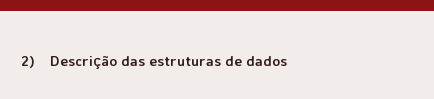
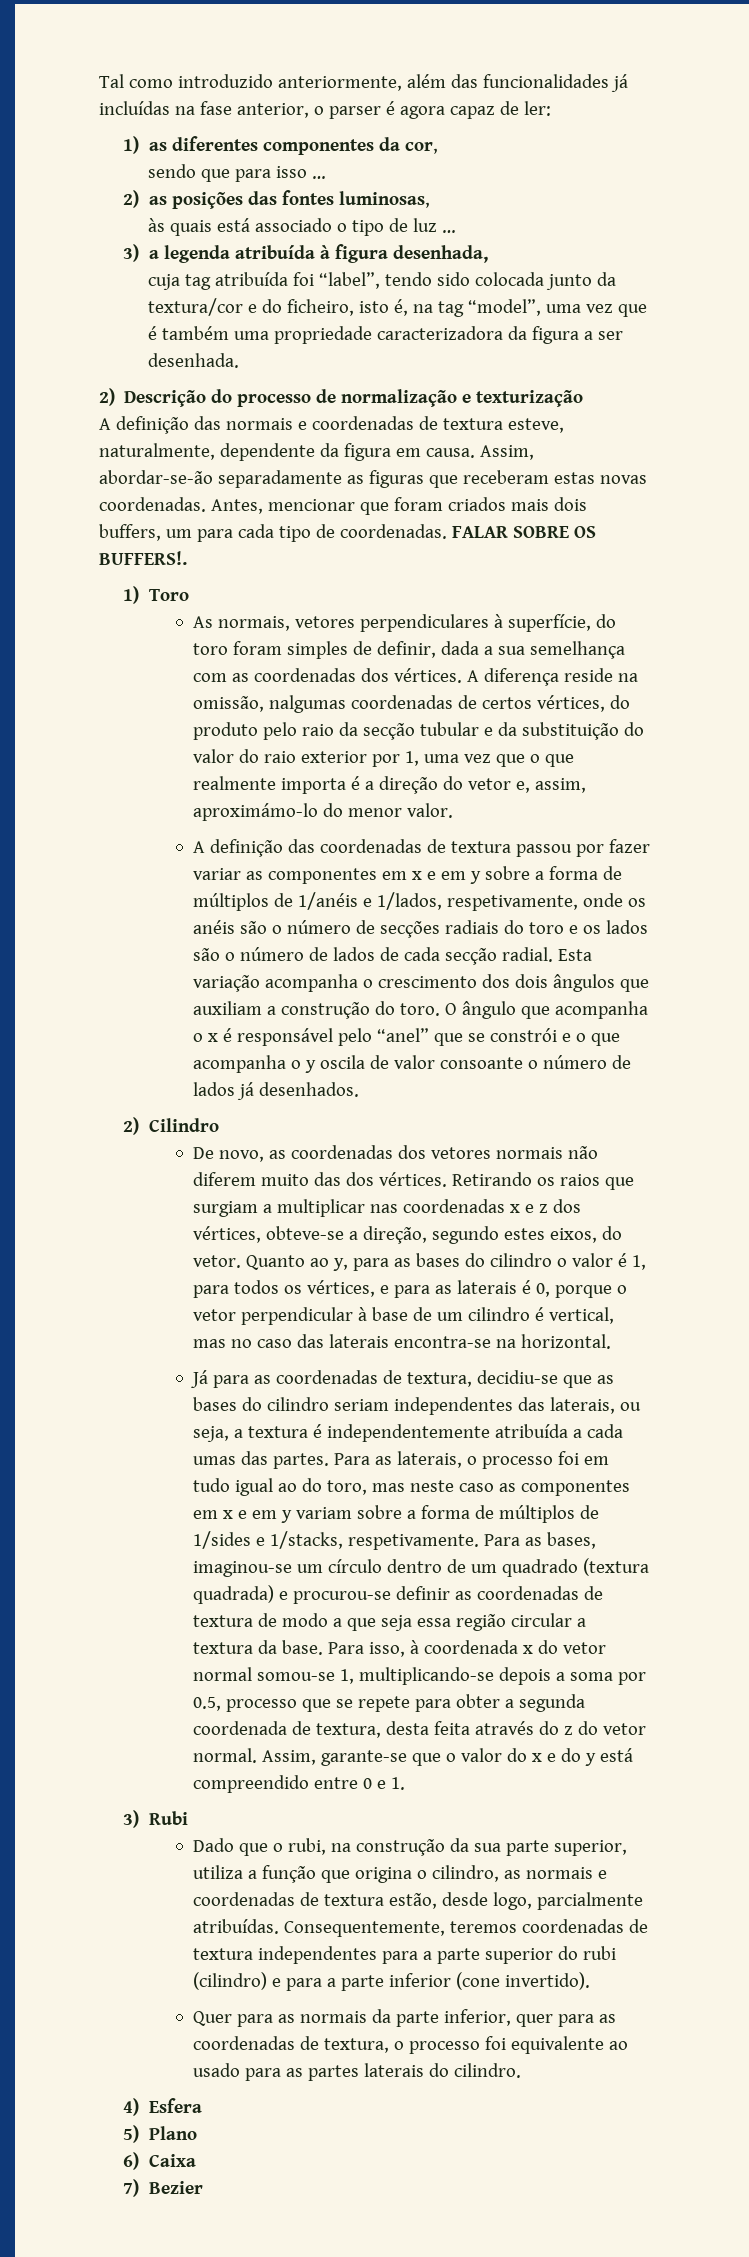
- 2) Descrição das estruturas de dados
+ Tal como introduzido anteriormente, além das funcionalidades já incluídas na fase anterior, o parser é agora capaz de ler:
+ 1) as diferentes componentes da cor,
+ sendo que para isso …
+ 2) as posições das fontes luminosas,
+ às quais está associado o tipo de luz …
+ 3) a legenda atribuída à figura desenhada,
+ cuja tag atribuída foi “label”, tendo sido colocada junto da textura/cor e do ficheiro, isto é, na tag “model”, uma vez que é também uma propriedade caracterizadora da figura a ser desenhada.
+ 2) Descrição do processo de normalização e texturização
+ A definição das normais e coordenadas de textura esteve, naturalmente, dependente da figura em causa. Assim, abordar-se-ão separadamente as figuras que receberam estas novas coordenadas. Antes, mencionar que foram criados mais dois buffers, um para cada tipo de coordenadas. FALAR SOBRE OS BUFFERS!.
+ 1) Toro
+ As normais, vetores perpendiculares à superfície, do toro foram simples de definir, dada a sua semelhança com as coordenadas dos vértices. A diferença reside na omissão, nalgumas coordenadas de certos vértices, do produto pelo raio da secção tubular e da substituição do valor do raio exterior por 1, uma vez que o que realmente importa é a direção do vetor e, assim, aproximámo-lo do menor valor.
+ A definição das coordenadas de textura passou por fazer variar as componentes em x e em y sobre a forma de múltiplos de 1/anéis e 1/lados, respetivamente, onde os anéis são o número de secções radiais do toro e os lados são o número de lados de cada secção radial. Esta variação acompanha o crescimento dos dois ângulos que auxiliam a construção do toro. O ângulo que acompanha o x é responsável pelo “anel” que se constrói e o que acompanha o y oscila de valor consoante o número de lados já desenhados.
+ 2) Cilindro
+ De novo, as coordenadas dos vetores normais não diferem muito das dos vértices. Retirando os raios que surgiam a multiplicar nas coordenadas x e z dos vértices, obteve-se a direção, segundo estes eixos, do vetor. Quanto ao y, para as bases do cilindro o valor é 1, para todos os vértices, e para as laterais é 0, porque o vetor perpendicular à base de um cilindro é vertical, mas no caso das laterais encontra-se na horizontal.
+ Já para as coordenadas de textura, decidiu-se que as bases do cilindro seriam independentes das laterais, ou seja, a textura é independentemente atribuída a cada umas das partes. Para as laterais, o processo foi em tudo igual ao do toro, mas neste caso as componentes em x e em y variam sobre a forma de múltiplos de 1/sides e 1/stacks, respetivamente. Para as bases, imaginou-se um círculo dentro de um quadrado (textura quadrada) e procurou-se definir as coordenadas de textura de modo a que seja essa região circular a textura da base. Para isso, à coordenada x do vetor normal somou-se 1, multiplicando-se depois a soma por 0.5, processo que se repete para obter a segunda coordenada de textura, desta feita através do z do vetor normal. Assim, garante-se que o valor do x e do y está compreendido entre 0 e 1.
+ 3) Rubi
+ Dado que o rubi, na construção da sua parte superior, utiliza a função que origina o cilindro, as normais e coordenadas de textura estão, desde logo, parcialmente atribuídas. Consequentemente, teremos coordenadas de textura independentes para a parte superior do rubi (cilindro) e para a parte inferior (cone invertido).
+ Quer para as normais da parte inferior, quer para as coordenadas de textura, o processo foi equivalente ao usado para as partes laterais do cilindro.
+ 4) Esfera
+ 5) Plano
+ 6) Caixa
+ 7) Bezier

